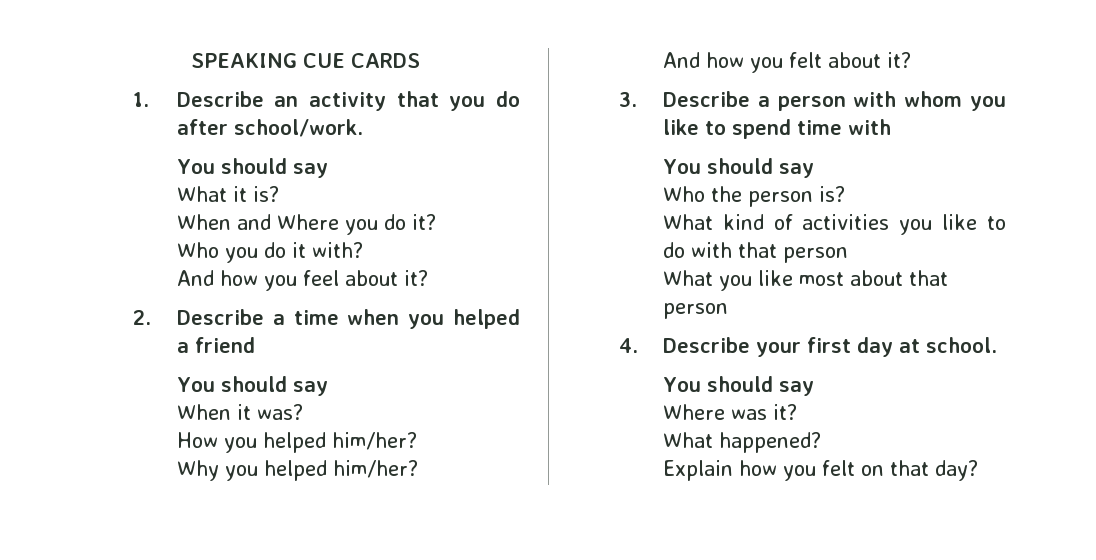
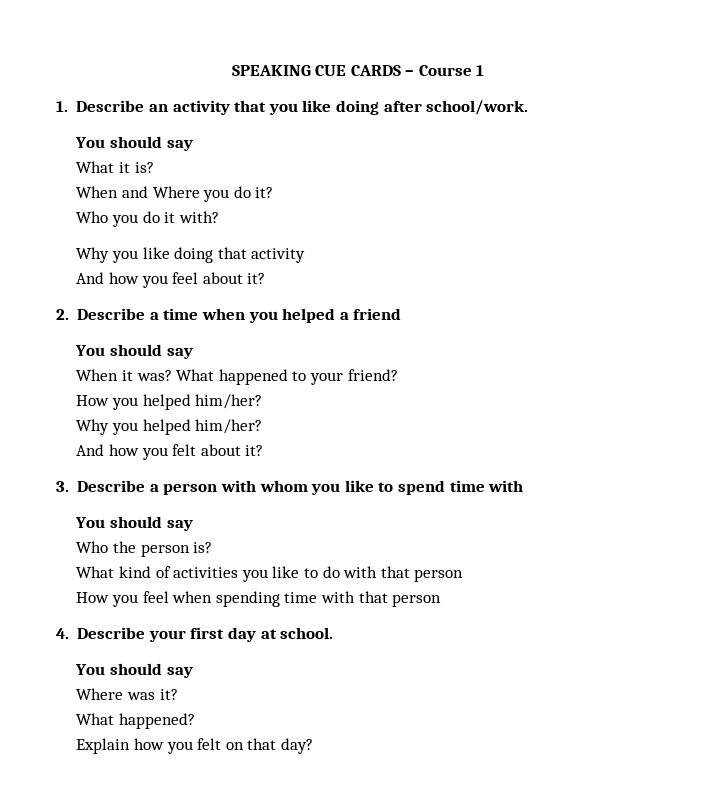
- SPEAKING CUE CARDS
+ SPEAKING CUE CARDS – Course 1
- 1. Describe an activity that you do after school/work.
+ 1. Describe an activity that you like doing after school/work.
+ Why you like doing that activity
+ What happened to your friend?
- What you like most about that person
+ How you feel when spending time with that person

